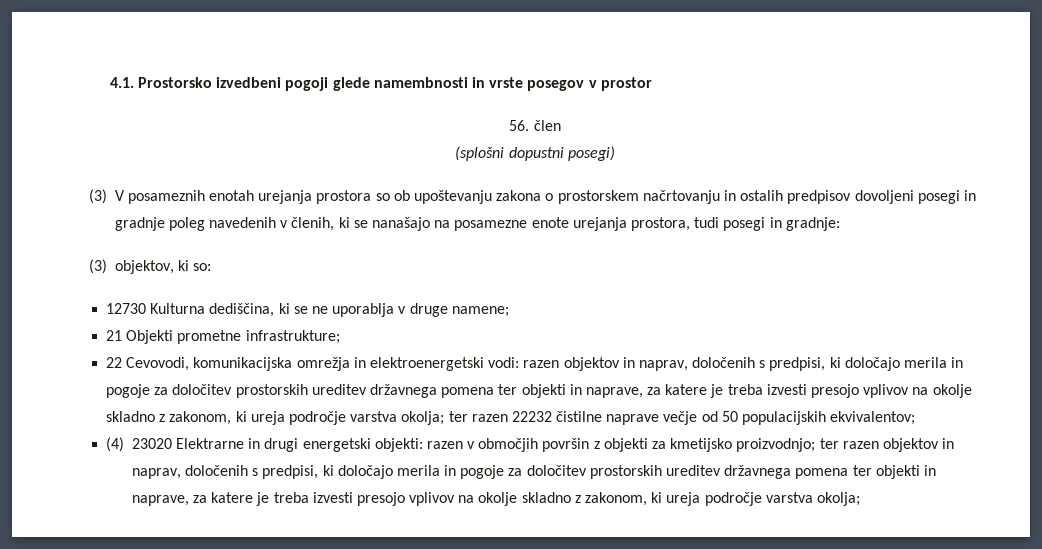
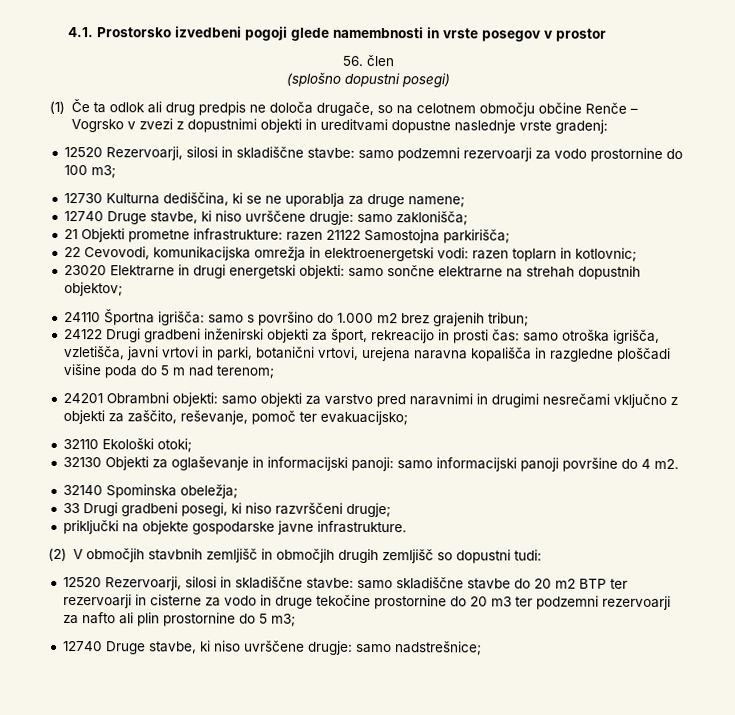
- (splošni dopustni posegi)
+ (splošno dopustni posegi)
- (3) V posameznih enotah urejanja prostora so ob upoštevanju zakona o prostorskem načrtovanju in ostalih predpisov dovoljeni posegi in gradnje poleg navedenih v členih, ki se nanašajo na posamezne enote urejanja prostora, tudi posegi in gradnje:
- (3) objektov, ki so:
+ (1) Če ta odlok ali drug predpis ne določa drugače, so na celotnem območju občine Renče – Vogrsko v zvezi z dopustnimi objekti in ureditvami dopustne naslednje vrste gradenj:
+ 12520 Rezervoarji, silosi in skladiščne stavbe: samo podzemni rezervoarji za vodo prostornine do 100 m3;
- 12730 Kulturna dediščina, ki se ne uporablja v druge namene;
+ 12730 Kulturna dediščina, ki se ne uporablja za druge namene;
- 21 Objekti prometne infrastrukture;
+ 12740 Druge stavbe, ki niso uvrščene drugje: samo zaklonišča;
+ 21 Objekti prometne infrastrukture: razen 21122 Samostojna parkirišča;
- 22 Cevovodi, komunikacijska omrežja in elektroenergetski vodi: razen objektov in naprav, določenih s predpisi, ki določajo merila in pogoje za določitev prostorskih ureditev državnega pomena ter objekti in naprave, za katere je treba izvesti presojo vplivov na okolje skladno z zakonom, ki ureja področje varstva okolja; ter razen 22232 čistilne naprave večje od 50 populacijskih ekvivalentov;
- (4) 23020 Elektrarne in drugi energetski objekti: razen v območjih površin z objekti za kmetijsko proizvodnjo; ter razen objektov in naprav, določenih s predpisi, ki določajo merila in pogoje za določitev prostorskih ureditev državnega pomena ter objekti in naprave, za katere je treba izvesti presojo vplivov na okolje skladno z zakonom, ki ureja področje varstva okolja;
+ 22 Cevovodi, komunikacijska omrežja in elektroenergetski vodi: razen toplarn in kotlovnic;
+ 23020 Elektrarne in drugi energetski objekti: samo sončne elektrarne na strehah dopustnih objektov;
+ 24110 Športna igrišča: samo s površino do 1.000 m2 brez grajenih tribun;
+ 24122 Drugi gradbeni inženirski objekti za šport, rekreacijo in prosti čas: samo otroška igrišča, vzletišča, javni vrtovi in parki, botanični vrtovi, urejena naravna kopališča in razgledne ploščadi višine poda do 5 m nad terenom;
+ 24201 Obrambni objekti: samo objekti za varstvo pred naravnimi in drugimi nesrečami vključno z objekti za zaščito, reševanje, pomoč ter evakuacijsko;
+ 32110 Ekološki otoki;
+ 32130 Objekti za oglaševanje in informacijski panoji: samo informacijski panoji površine do 4 m2.
+ 32140 Spominska obeležja;
+ 33 Drugi gradbeni posegi, ki niso razvrščeni drugje;
+ priključki na objekte gospodarske javne infrastrukture.
+ (2) V območjih stavbnih zemljišč in območjih drugih zemljišč so dopustni tudi:
+ 12520 Rezervoarji, silosi in skladiščne stavbe: samo skladiščne stavbe do 20 m2 BTP ter rezervoarji in cisterne za vodo in druge tekočine prostornine do 20 m3 ter podzemni rezervoarji za nafto ali plin prostornine do 5 m3;
+ 12740 Druge stavbe, ki niso uvrščene drugje: samo nadstrešnice;

